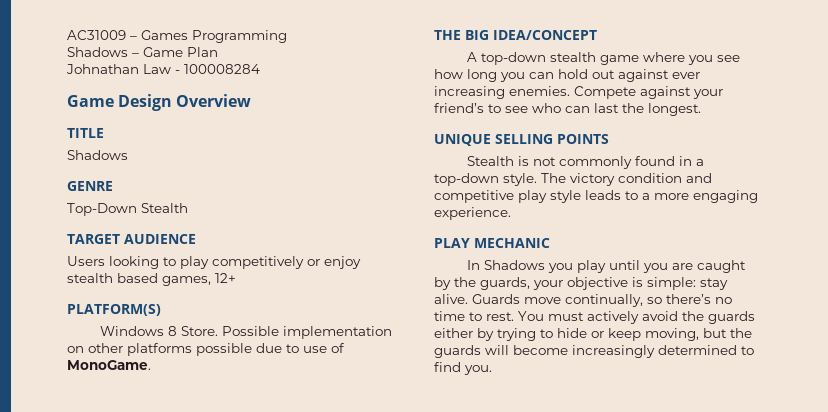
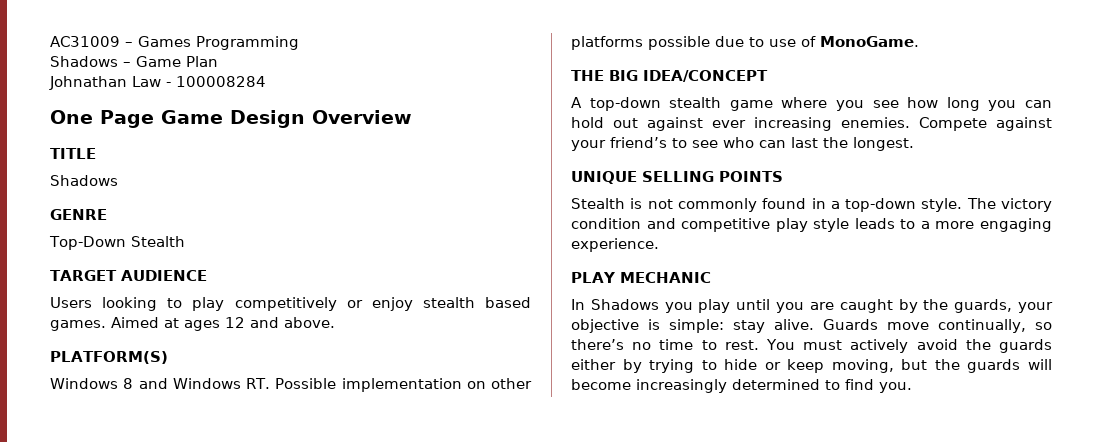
- Game Design Overview
+ One Page Game Design Overview
- Users looking to play competitively or enjoy stealth based games, 12+
+ Users looking to play competitively or enjoy stealth based games. Aimed at ages 12 and above.
- Windows 8 Store. Possible implementation on other platforms possible due to use of MonoGame.
+ Windows 8 and Windows RT. Possible implementation on other platforms possible due to use of MonoGame.

